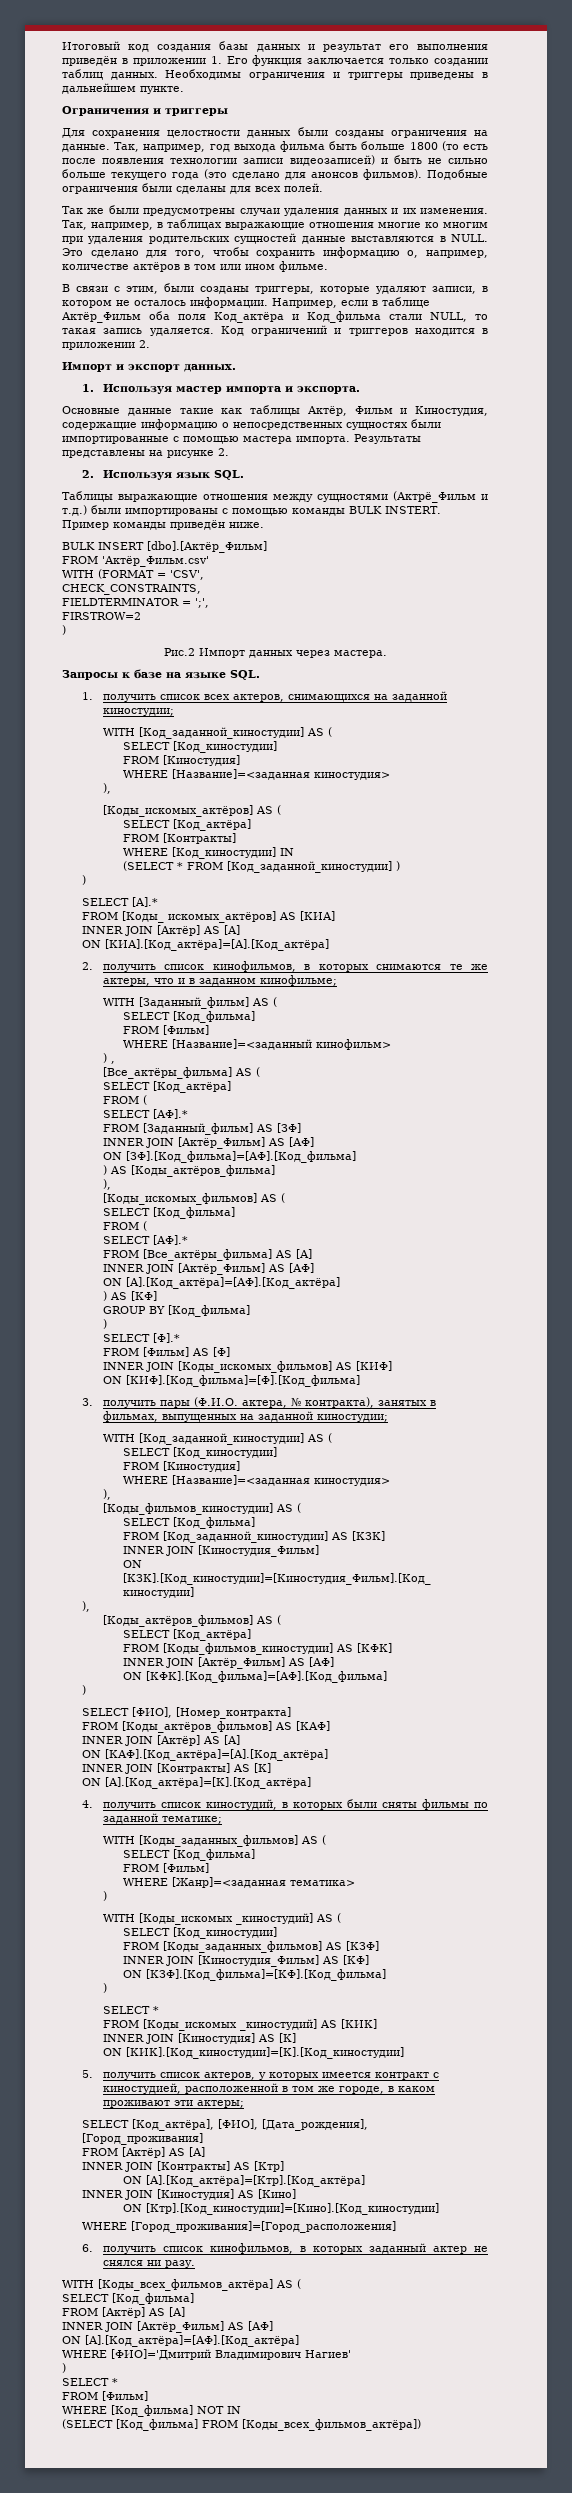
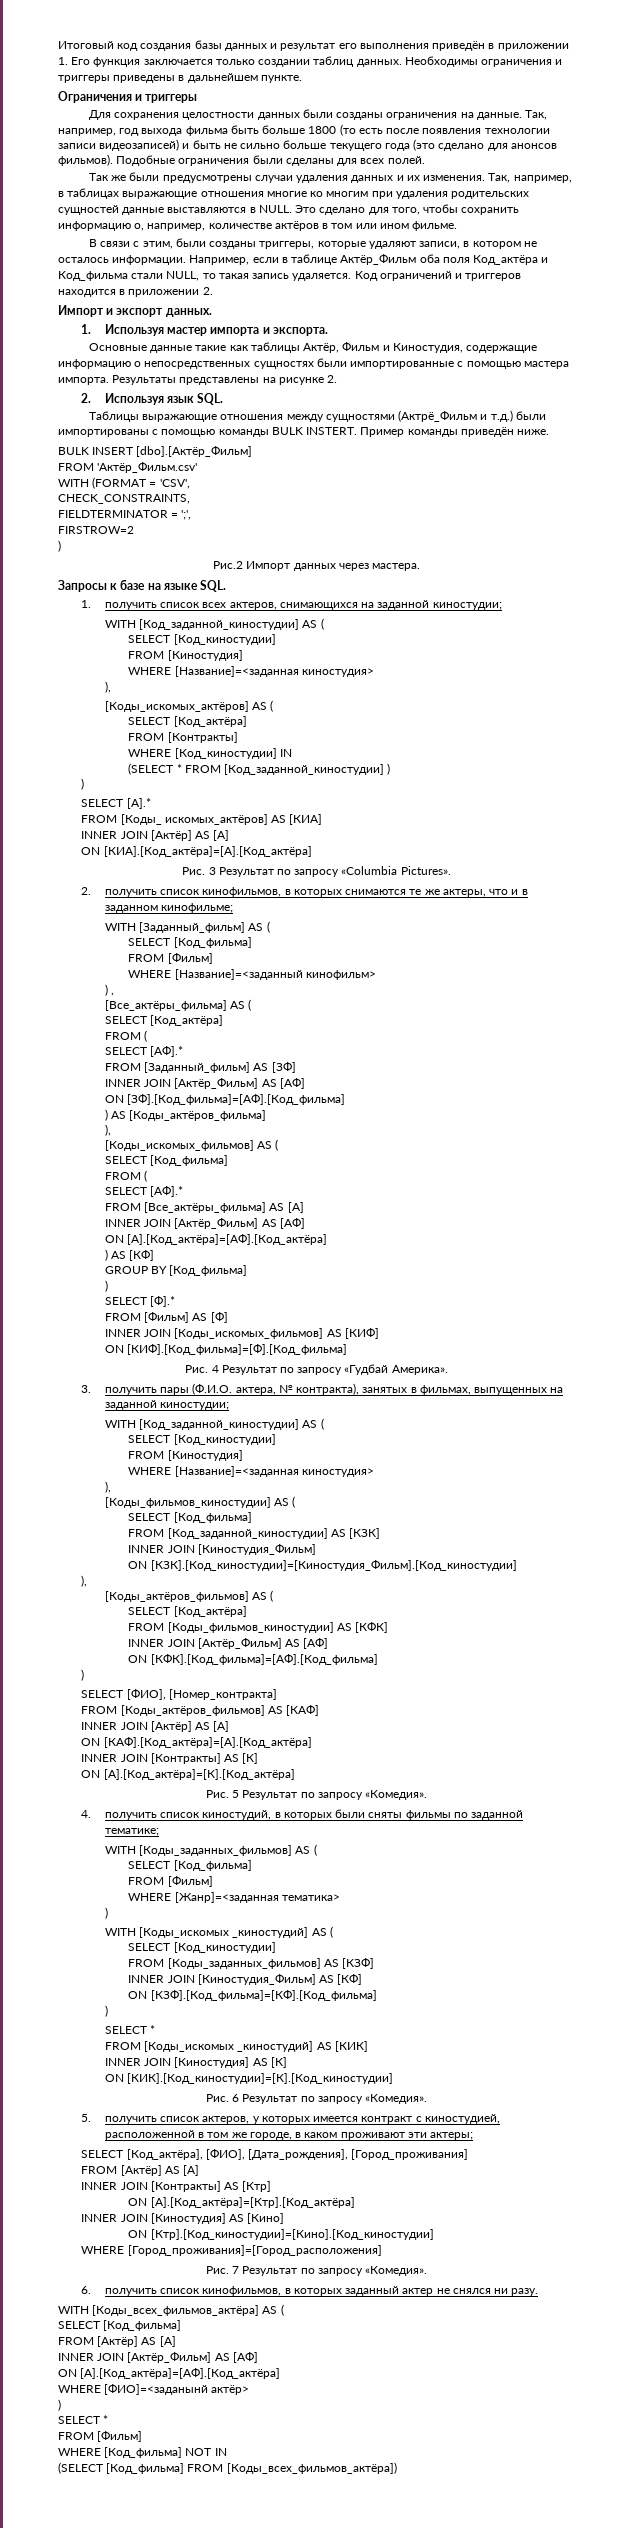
+ Рис. 3 Результат по запросу «Columbia Pictures».
+ Рис. 4 Результат по запросу «Гудбай Америка».
+ Рис. 5 Результат по запросу «Комедия».
+ Рис. 6 Результат по запросу «Комедия».
+ Рис. 7 Результат по запросу «Комедия».
- WHERE [ФИО]='Дмитрий Владимирович Нагиев'
+ WHERE [ФИО]=<заданынй актёр>

